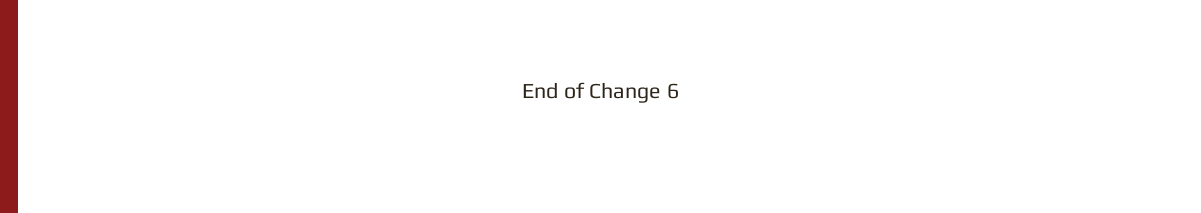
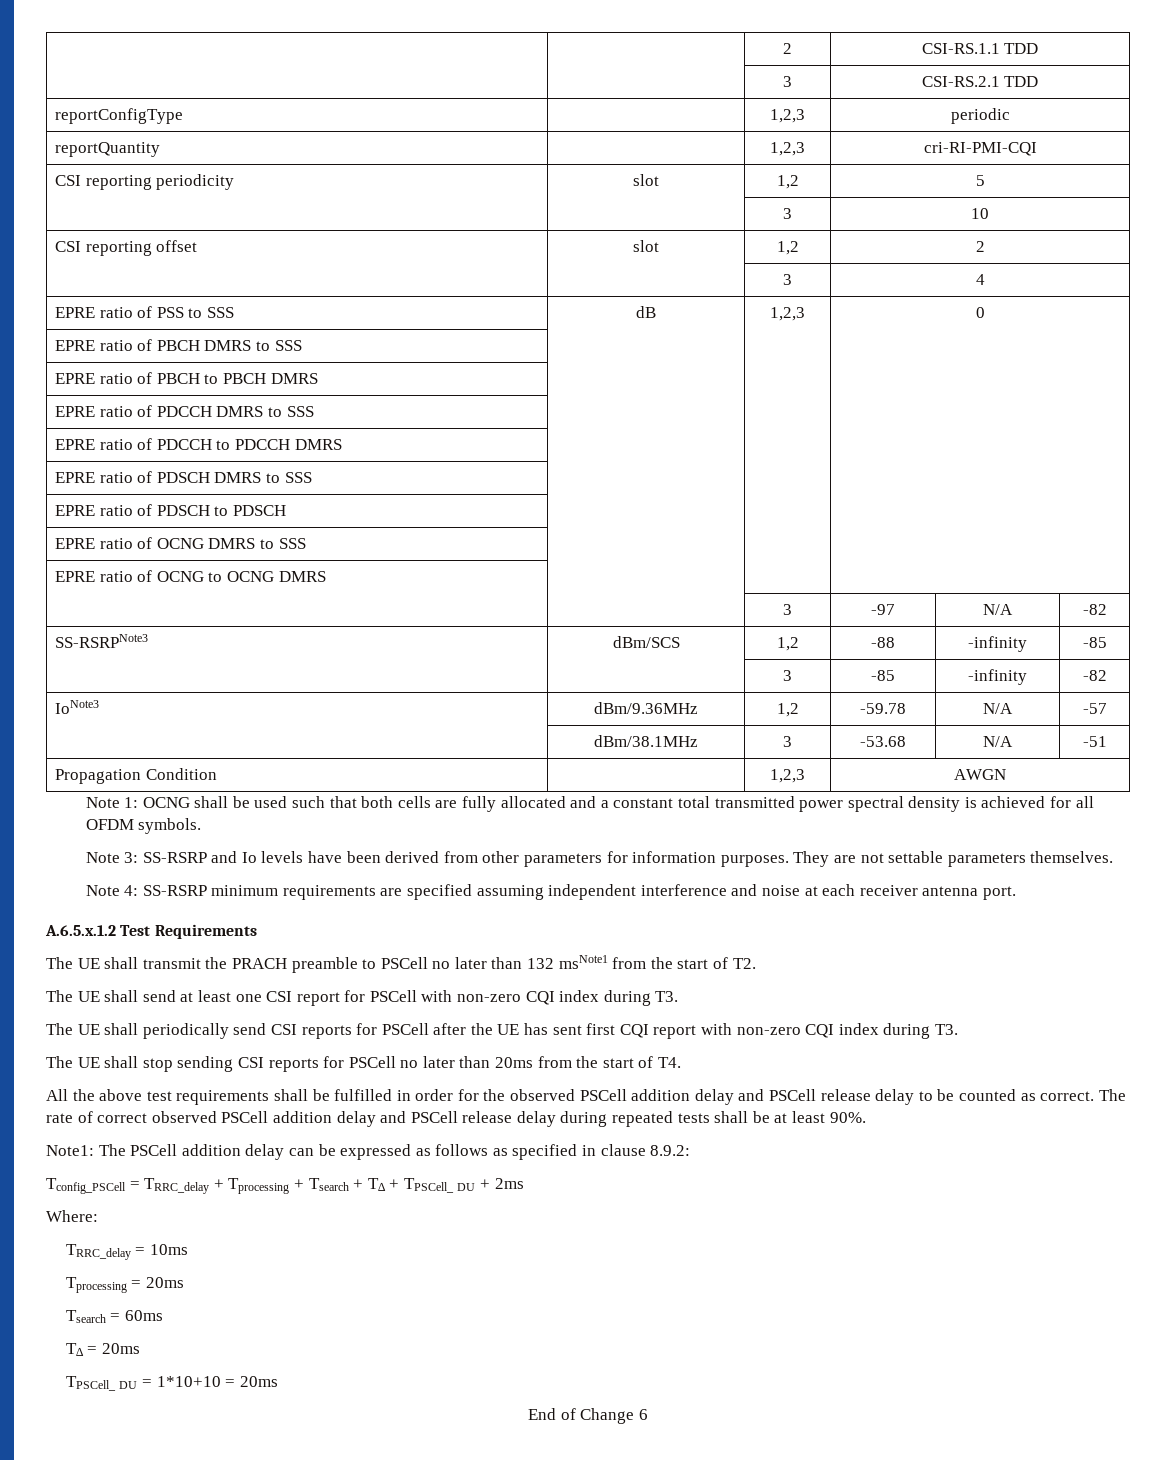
+ | | 2 | CSI-RS.1.1 TDD
+ | | 3 | CSI-RS.2.1 TDD
+ reportConfigType | | 1,2,3 | periodic
+ reportQuantity | | 1,2,3 | cri-RI-PMI-CQI
+ CSI reporting periodicity | slot | 1,2 | 5
+ | | 3 | 10
+ CSI reporting offset | slot | 1,2 | 2
+ | | 3 | 4
+ EPRE ratio of PSS to SSS | dB | 1,2,3 | 0
+ EPRE ratio of PBCH DMRS to SSS | | |
+ EPRE ratio of PBCH to PBCH DMRS | | |
+ EPRE ratio of PDCCH DMRS to SSS | | |
+ EPRE ratio of PDCCH to PDCCH DMRS | | |
+ EPRE ratio of PDSCH DMRS to SSS | | |
+ EPRE ratio of PDSCH to PDSCH | | |
+ EPRE ratio of OCNG DMRS to SSS | | |
+ EPRE ratio of OCNG to OCNG DMRS | | |
+ | | 3 | -97 | N/A | -82
+ SS-RSRPNote3 | dBm/SCS | 1,2 | -88 | -infinity | -85
+ | | 3 | -85 | -infinity | -82
+ IoNote3 | dBm/9.36MHz | 1,2 | -59.78 | N/A | -57
+ | dBm/38.1MHz | 3 | -53.68 | N/A | -51
+ Propagation Condition | | 1,2,3 | AWGN
+ Note 1: OCNG shall be used such that both cells are fully allocated and a constant total transmitted power spectral density is achieved for all OFDM symbols.
+ Note 3: SS-RSRP and Io levels have been derived from other parameters for information purposes. They are not settable parameters themselves.
+ Note 4: SS-RSRP minimum requirements are specified assuming independent interference and noise at each receiver antenna port.
+ A.6.5.x.1.2 Test Requirements
+ The UE shall transmit the PRACH preamble to PSCell no later than 132 msNote1 from the start of T2.
+ The UE shall send at least one CSI report for PSCell with non-zero CQI index during T3.
+ The UE shall periodically send CSI reports for PSCell after the UE has sent first CQI report with non-zero CQI index during T3.
+ The UE shall stop sending CSI reports for PSCell no later than 20ms from the start of T4.
+ All the above test requirements shall be fulfilled in order for the observed PSCell addition delay and PSCell release delay to be counted as correct. The rate of correct observed PSCell addition delay and PSCell release delay during repeated tests shall be at least 90%.
+ Note1: The PSCell addition delay can be expressed as follows as specified in clause 8.9.2:
+ Tconfig_PSCell = TRRC_delay + Tprocessing + Tsearch + T∆ + TPSCell_ DU + 2ms
+ Where:
+ TRRC_delay = 10ms
+ Tprocessing = 20ms
+ Tsearch = 60ms
+ T∆ = 20ms
+ TPSCell_ DU = 1*10+10 = 20ms

